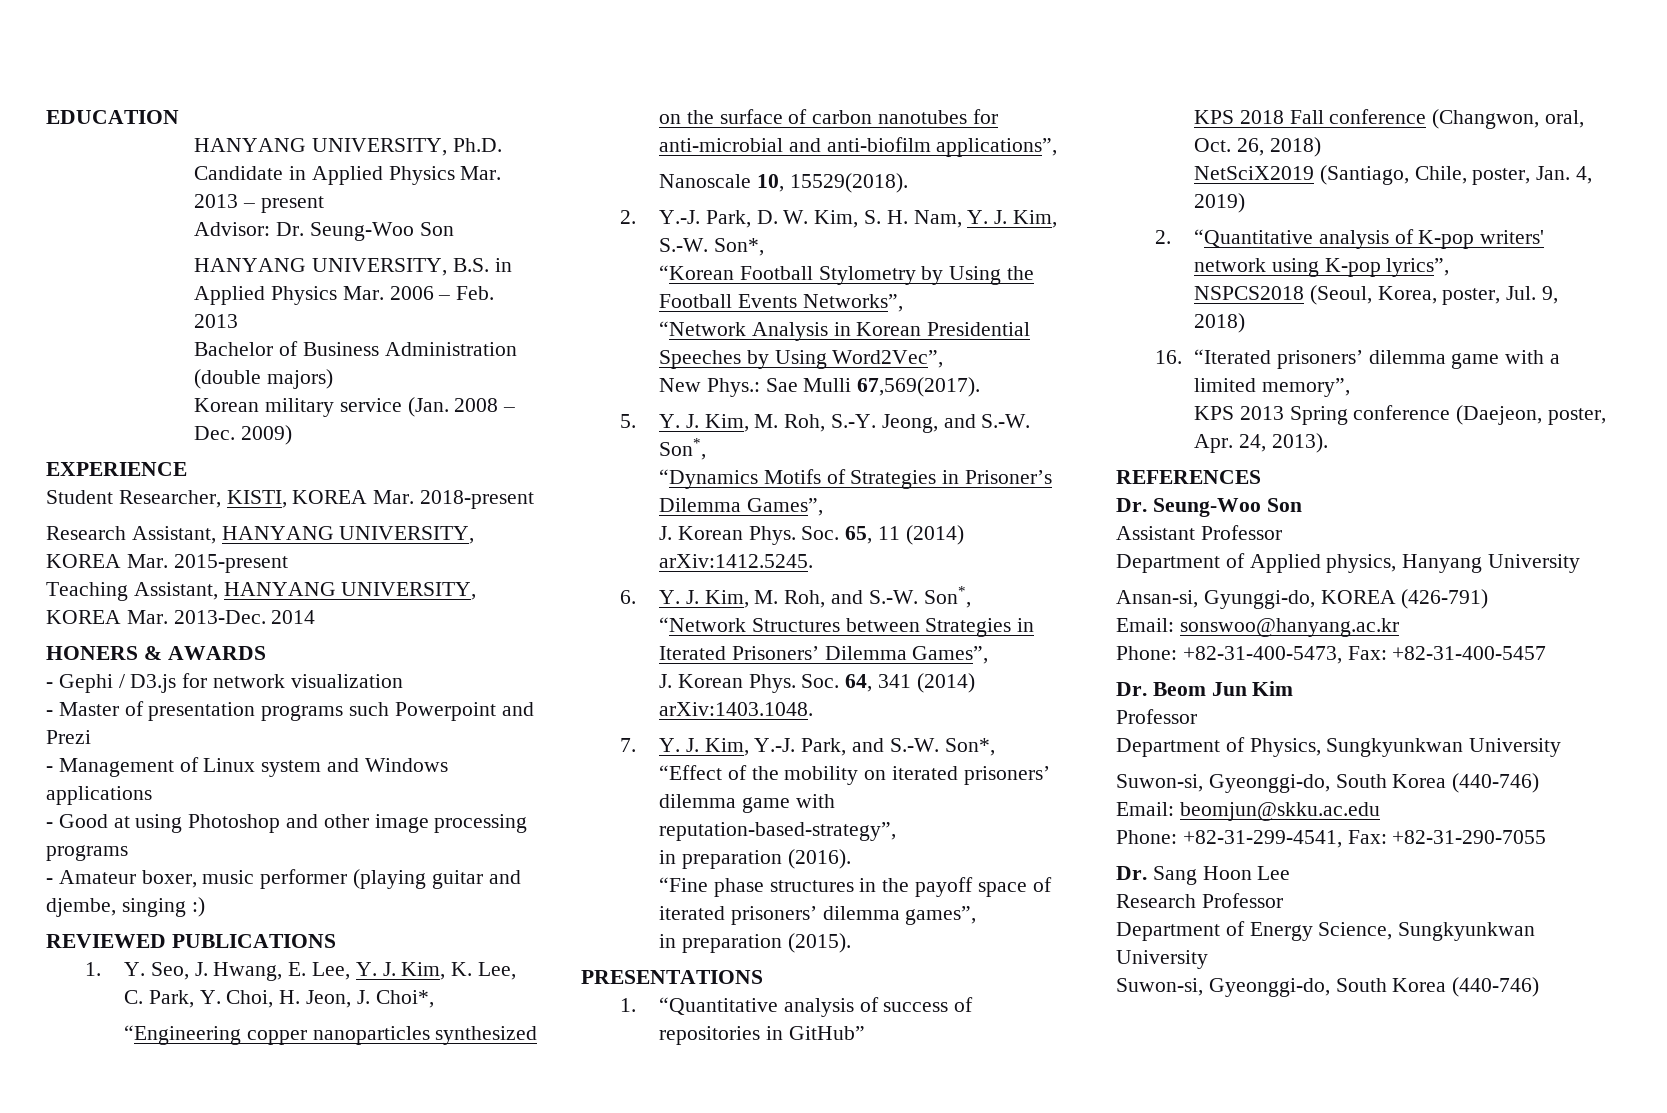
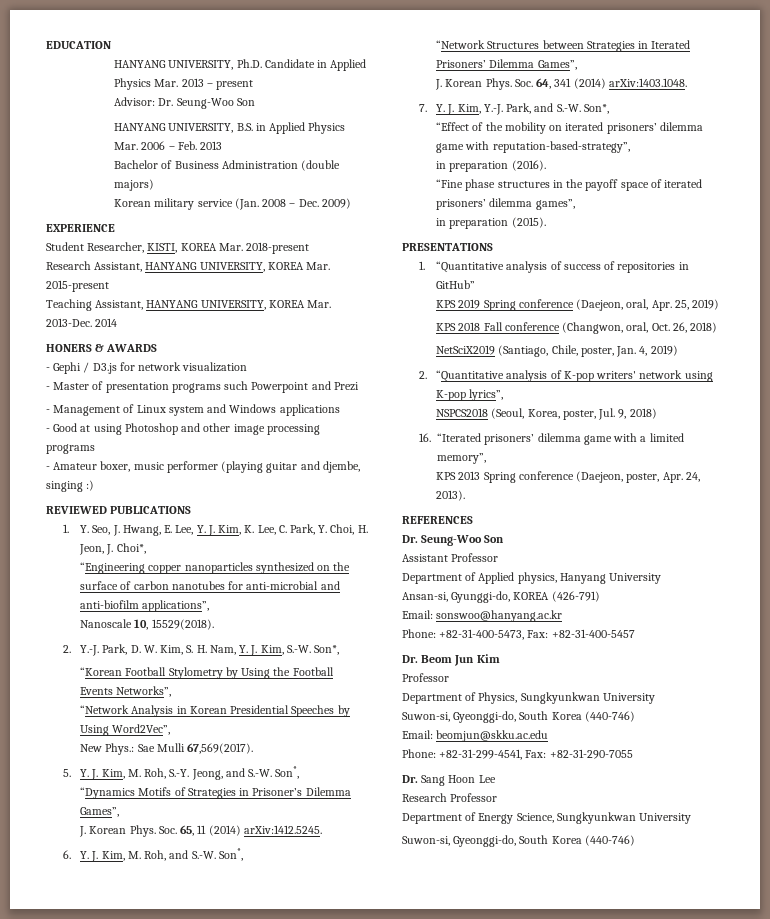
+ KPS 2019 Spring conference (Daejeon, oral, Apr. 25, 2019)

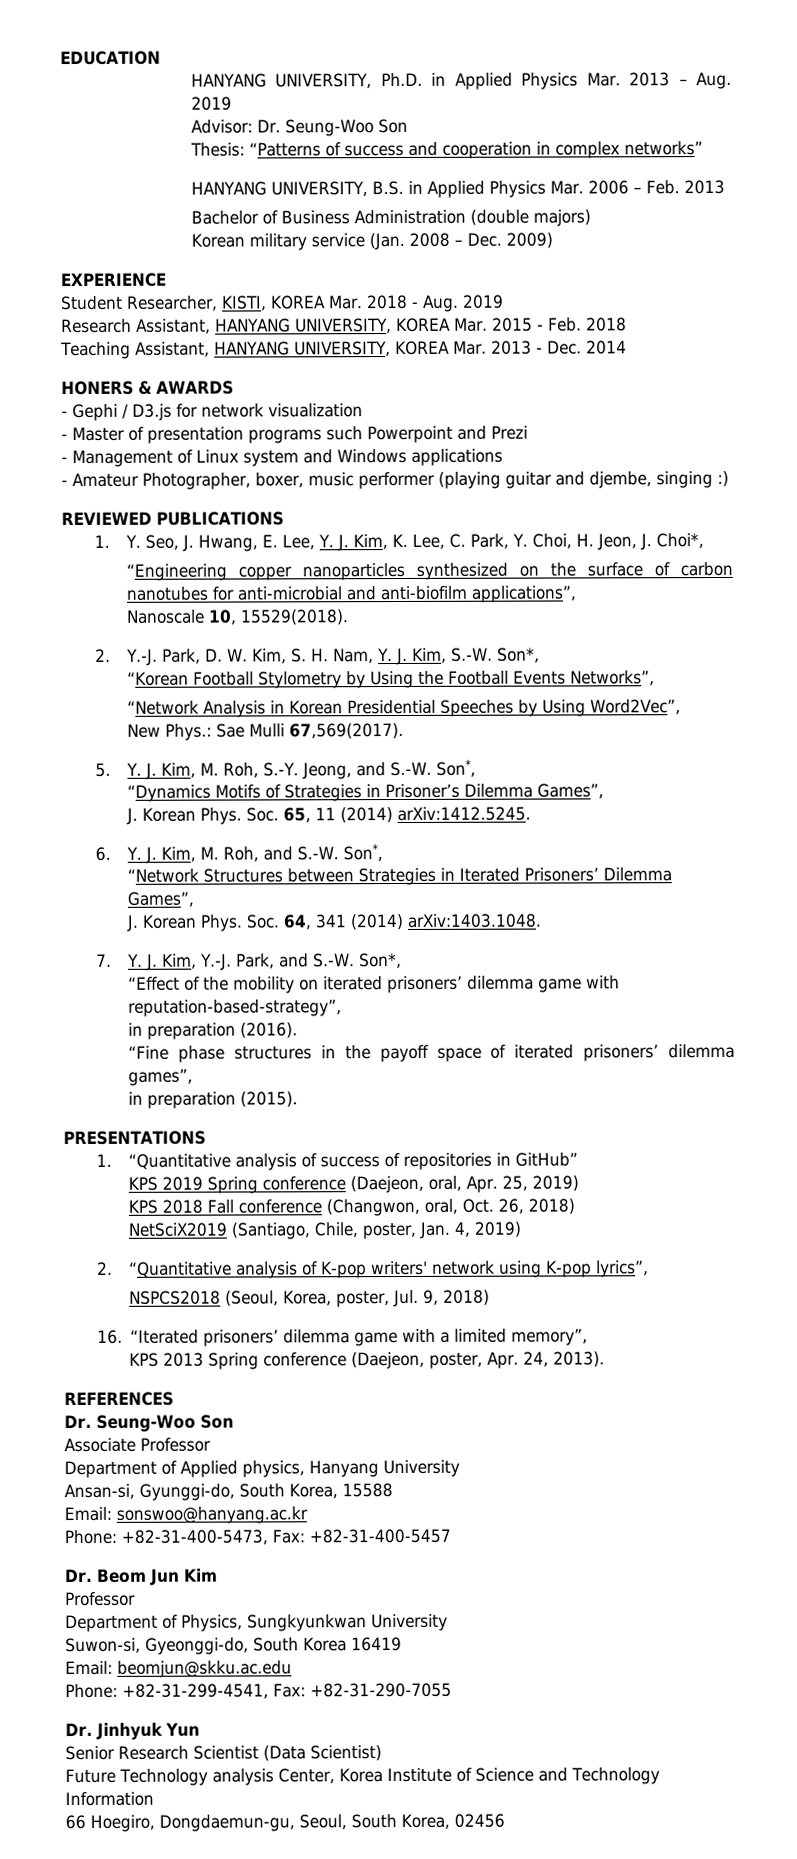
- HANYANG UNIVERSITY, Ph.D. Candidate in Applied Physics Mar. 2013 – present
+ HANYANG UNIVERSITY, Ph.D. in Applied Physics Mar. 2013 – Aug. 2019
+ Thesis: “Patterns of success and cooperation in complex networks”
- Student Researcher, KISTI, KOREA Mar. 2018-present
+ Student Researcher, KISTI, KOREA Mar. 2018 - Aug. 2019
- Research Assistant, HANYANG UNIVERSITY, KOREA Mar. 2015-present
+ Research Assistant, HANYANG UNIVERSITY, KOREA Mar. 2015 - Feb. 2018
- Teaching Assistant, HANYANG UNIVERSITY, KOREA Mar. 2013-Dec. 2014
+ Teaching Assistant, HANYANG UNIVERSITY, KOREA Mar. 2013 - Dec. 2014
- - Good at using Photoshop and other image processing programs
- - Amateur boxer, music performer (playing guitar and djembe, singing :)
+ - Amateur Photographer, boxer, music performer (playing guitar and djembe, singing :)
- Assistant Professor
+ Associate Professor
- Ansan-si, Gyunggi-do, KOREA (426-791)
+ Ansan-si, Gyunggi-do, South Korea, 15588
  Department of Physics, Sungkyunkwan University
- Suwon-si, Gyeonggi-do, South Korea (440-746)
+ Suwon-si, Gyeonggi-do, South Korea 16419
- Dr. Sang Hoon Lee
- Research Professor
- Department of Energy Science, Sungkyunkwan University
- Suwon-si, Gyeonggi-do, South Korea (440-746)
+ Dr. Jinhyuk Yun
+ Senior Research Scientist (Data Scientist)
+ Future Technology analysis Center, Korea Institute of Science and Technology Information
+ 66 Hoegiro, Dongdaemun-gu, Seoul, South Korea, 02456

